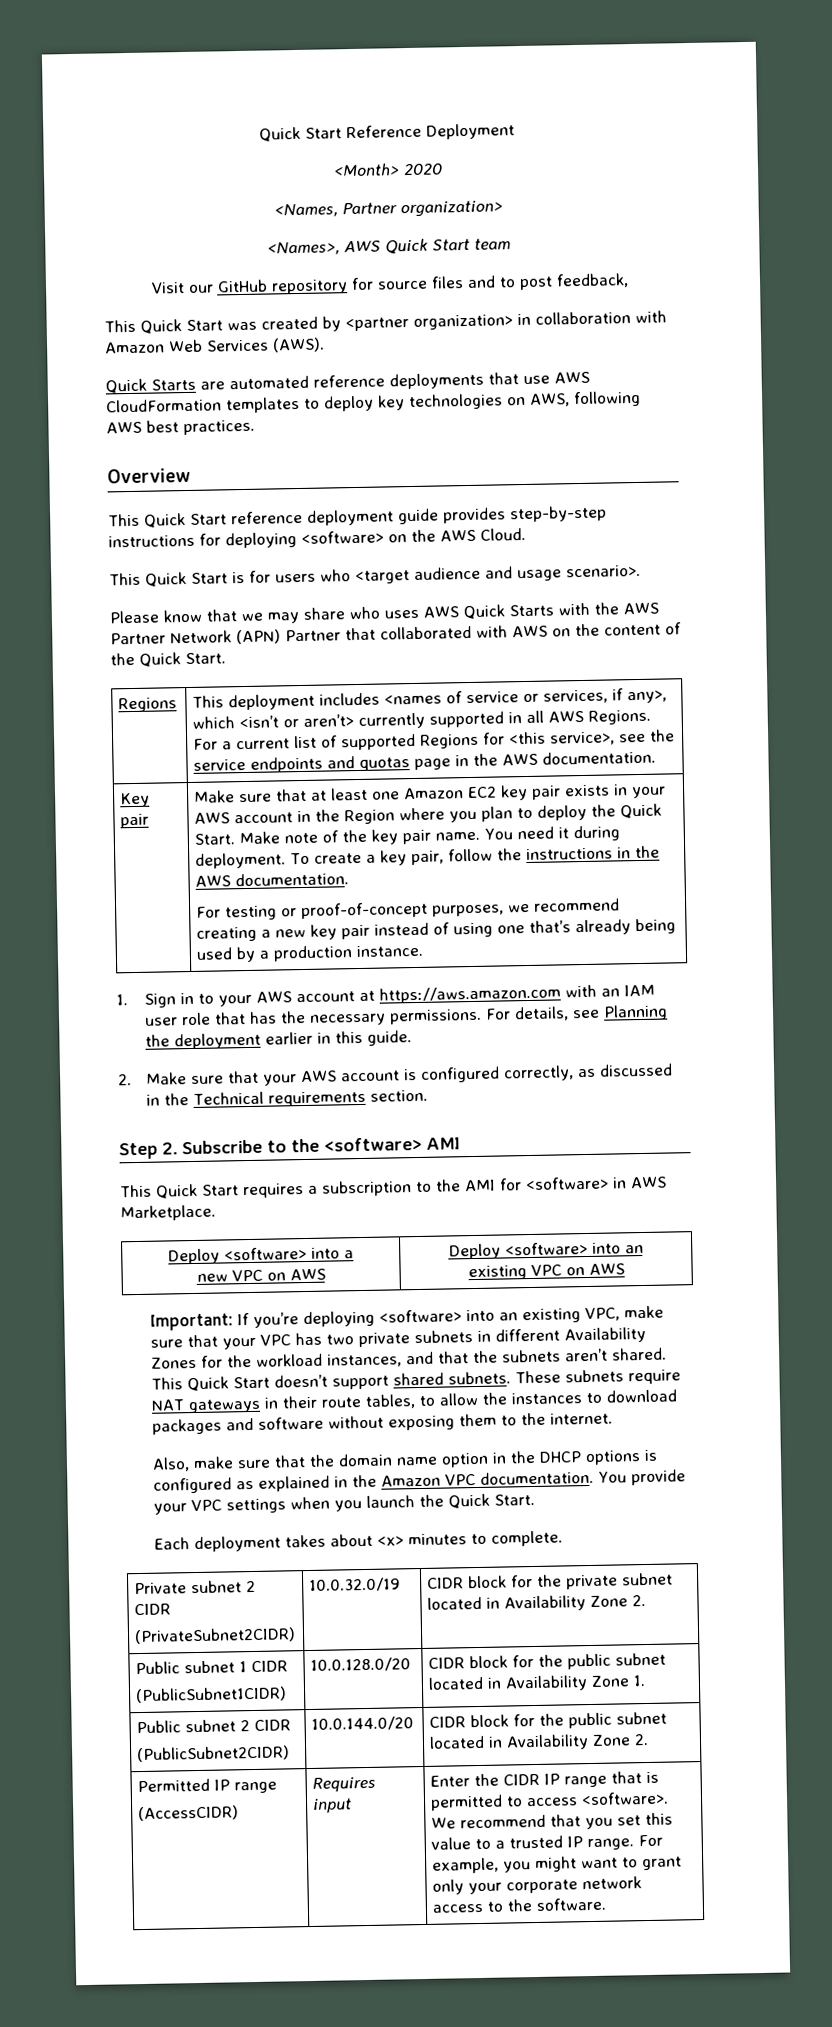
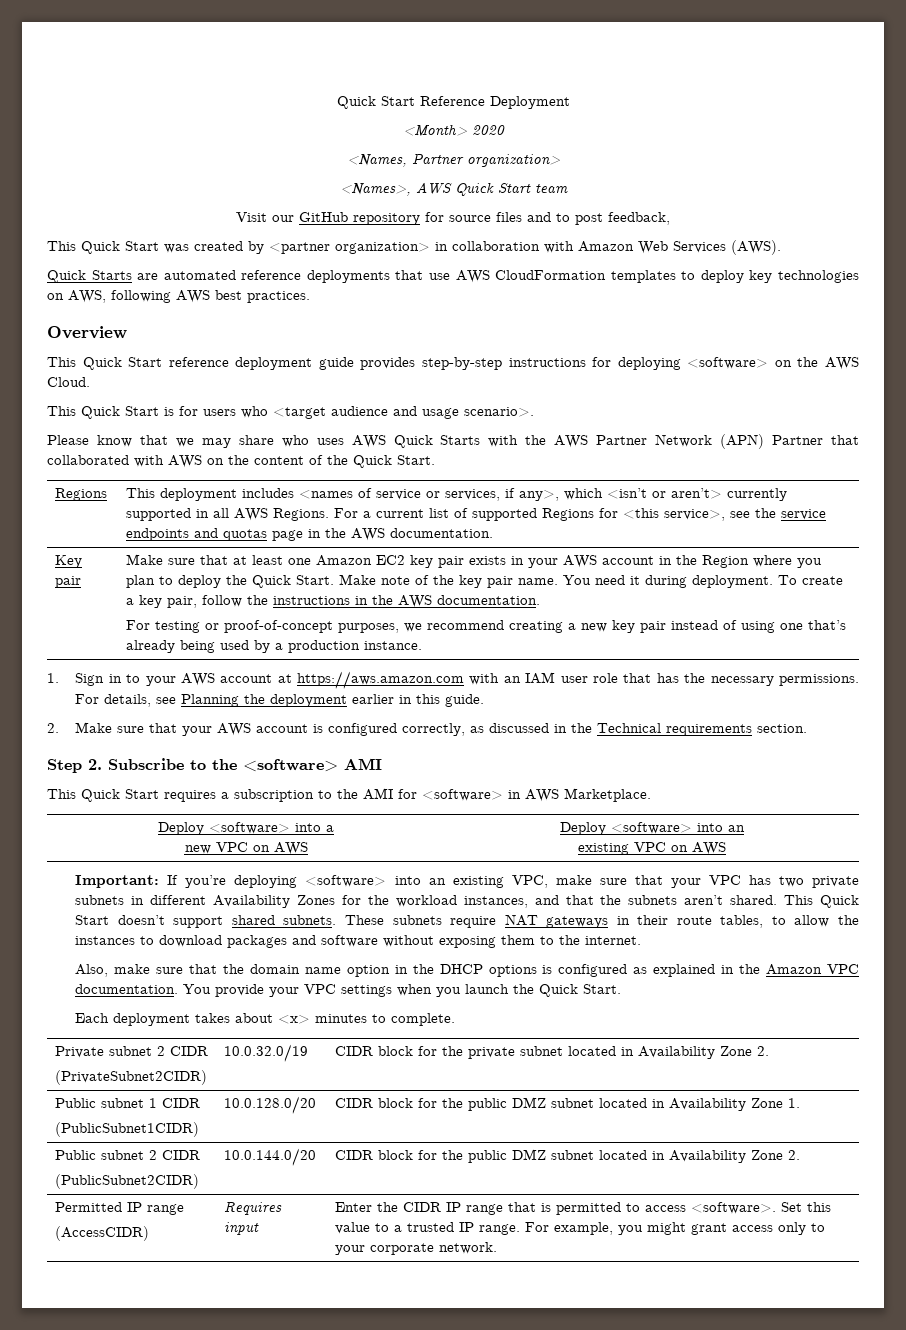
  Public subnet 1 CIDR
- (PublicSubnet1CIDR) | 10.0.128.0/20 | CIDR block for the public subnet located in Availability Zone 1.
+ (PublicSubnet1CIDR) | 10.0.128.0/20 | CIDR block for the public DMZ subnet located in Availability Zone 1.
  Public subnet 2 CIDR
- (PublicSubnet2CIDR) | 10.0.144.0/20 | CIDR block for the public subnet located in Availability Zone 2.
+ (PublicSubnet2CIDR) | 10.0.144.0/20 | CIDR block for the public DMZ subnet located in Availability Zone 2.
- We recommend that you set this value to a trusted IP range.
+ Set this value to a trusted IP range.
- For example, you might want to grant only your corporate network access to the software.
+ For example, you might grant access only to your corporate network.

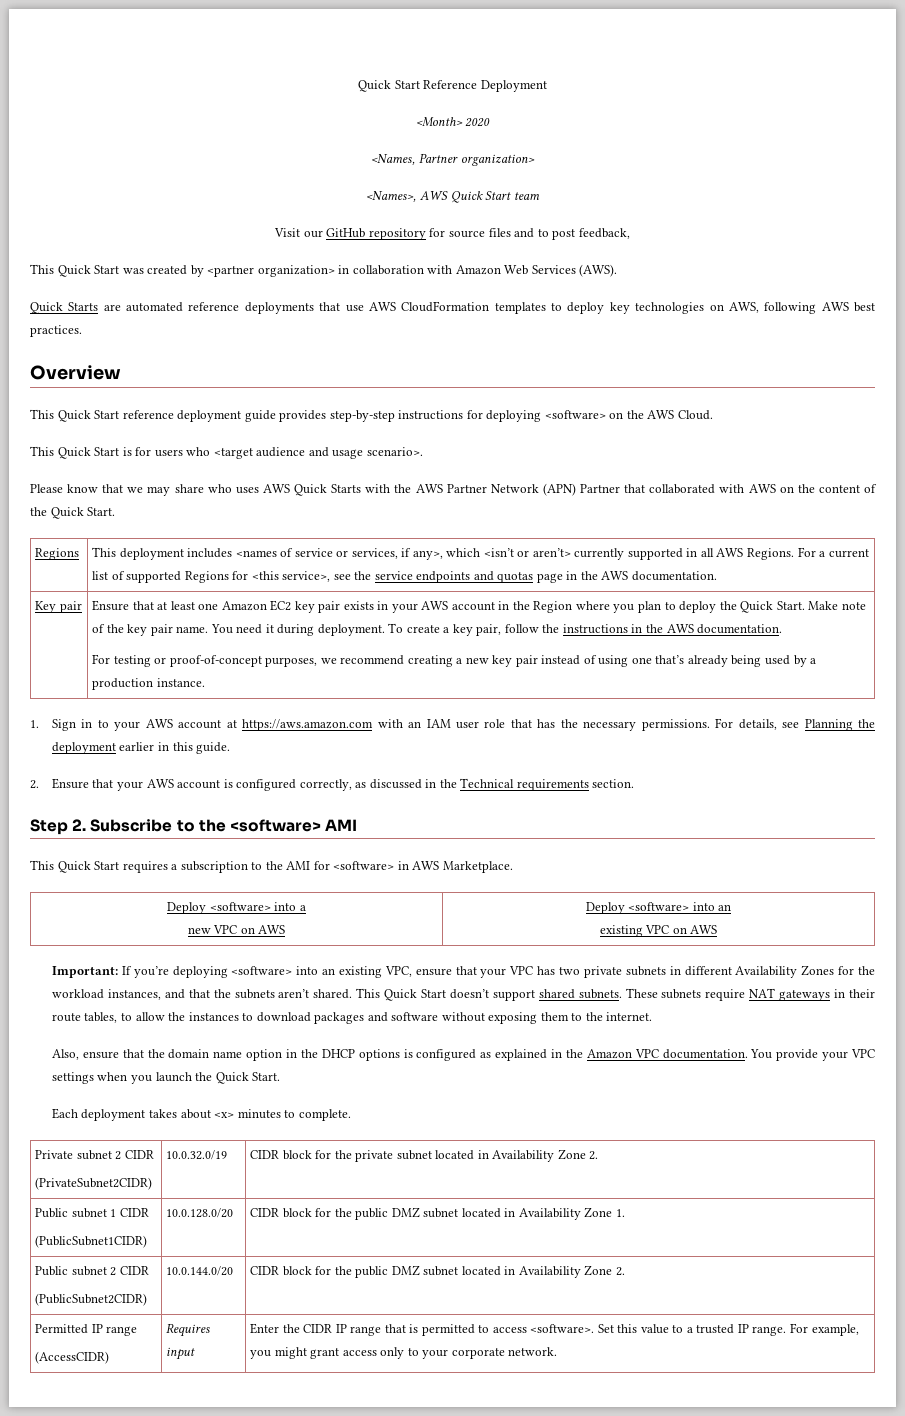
- Make sure that at least one Amazon EC2 key pair exists in your AWS account in the Region where you plan to deploy the Quick Start.
+ Ensure that at least one Amazon EC2 key pair exists in your AWS account in the Region where you plan to deploy the Quick Start.
- 2. Make sure that your AWS account is configured correctly, as discussed in the Technical requirements section.
+ 2. Ensure that your AWS account is configured correctly, as discussed in the Technical requirements section.
- Important: If you’re deploying <software> into an existing VPC, make sure that your VPC has two private subnets in different Availability Zones for the workload instances, and that the subnets aren’t shared.
+ Important: If you’re deploying <software> into an existing VPC, ensure that your VPC has two private subnets in different Availability Zones for the workload instances, and that the subnets aren’t shared.
- Also, make sure that the domain name option in the DHCP options is configured as explained in the Amazon VPC documentation.
+ Also, ensure that the domain name option in the DHCP options is configured as explained in the Amazon VPC documentation.

